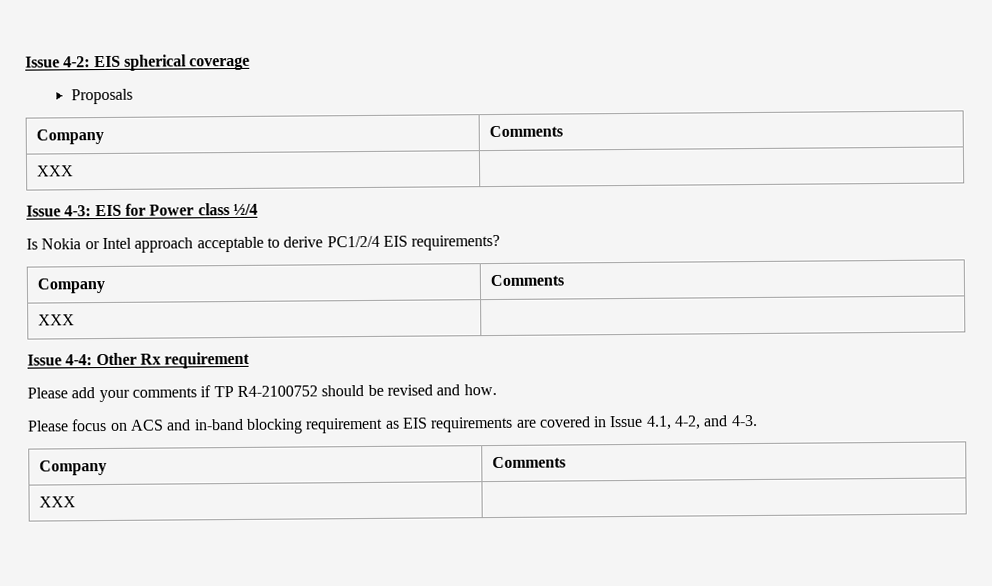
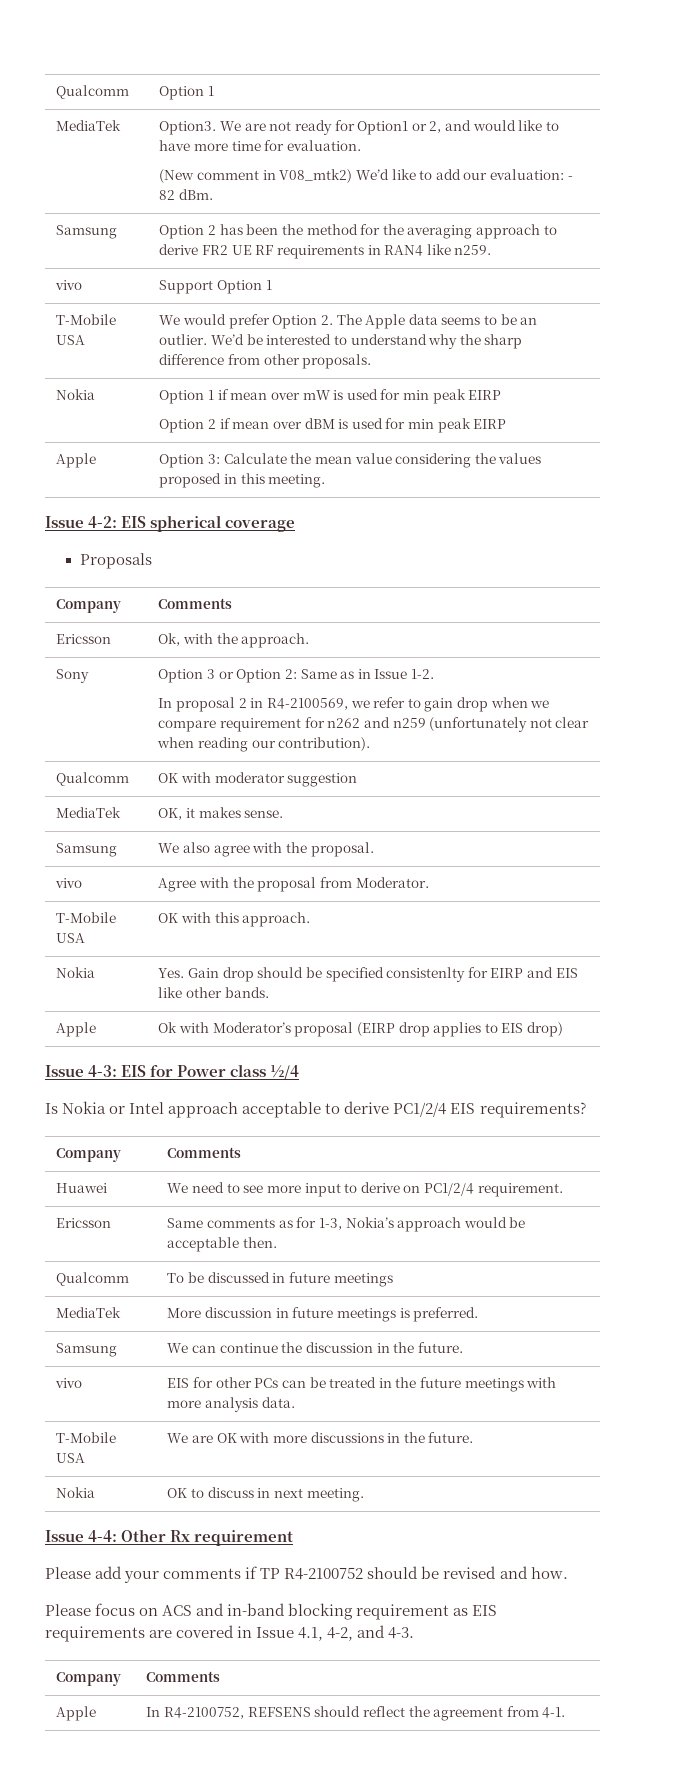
+ Qualcomm | Option 1
+ MediaTek | Option3. We are not ready for Option1 or 2, and would like to have more time for evaluation.
+ (New comment in V08_mtk2) We’d like to add our evaluation: - 82 dBm.
+ Samsung | Option 2 has been the method for the averaging approach to derive FR2 UE RF requirements in RAN4 like n259.
+ vivo | Support Option 1
+ T-Mobile USA | We would prefer Option 2. The Apple data seems to be an outlier. We’d be interested to understand why the sharp difference from other proposals.
+ Nokia | Option 1 if mean over mW is used for min peak EIRP
+ Option 2 if mean over dBM is used for min peak EIRP
+ Apple | Option 3: Calculate the mean value considering the values proposed in this meeting.
  Proposals
  Company | Comments
- XXX |
+ Ericsson | Ok, with the approach.
+ Sony | Option 3 or Option 2: Same as in Issue 1-2.
+ In proposal 2 in R4-2100569, we refer to gain drop when we compare requirement for n262 and n259 (unfortunately not clear when reading our contribution).
+ Qualcomm | OK with moderator suggestion
+ MediaTek | OK, it makes sense.
+ Samsung | We also agree with the proposal.
+ vivo | Agree with the proposal from Moderator.
+ T-Mobile USA | OK with this approach.
+ Nokia | Yes. Gain drop should be specified consistenlty for EIRP and EIS like other bands.
+ Apple | Ok with Moderator’s proposal (EIRP drop applies to EIS drop)
  Is Nokia or Intel approach acceptable to derive PC1/2/4 EIS requirements?
  Company | Comments
- XXX |
+ Huawei | We need to see more input to derive on PC1/2/4 requirement.
+ Ericsson | Same comments as for 1-3, Nokia’s approach would be acceptable then.
+ Qualcomm | To be discussed in future meetings
+ MediaTek | More discussion in future meetings is preferred.
+ Samsung | We can continue the discussion in the future.
+ vivo | EIS for other PCs can be treated in the future meetings with more analysis data.
+ T-Mobile USA | We are OK with more discussions in the future.
+ Nokia | OK to discuss in next meeting.
  Please focus on ACS and in-band blocking requirement as EIS requirements are covered in Issue 4.1, 4-2, and 4-3.
  Company | Comments
- XXX |
+ Apple | In R4-2100752, REFSENS should reflect the agreement from 4-1.

